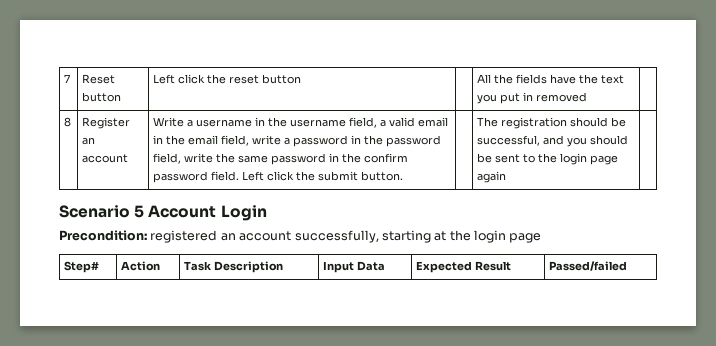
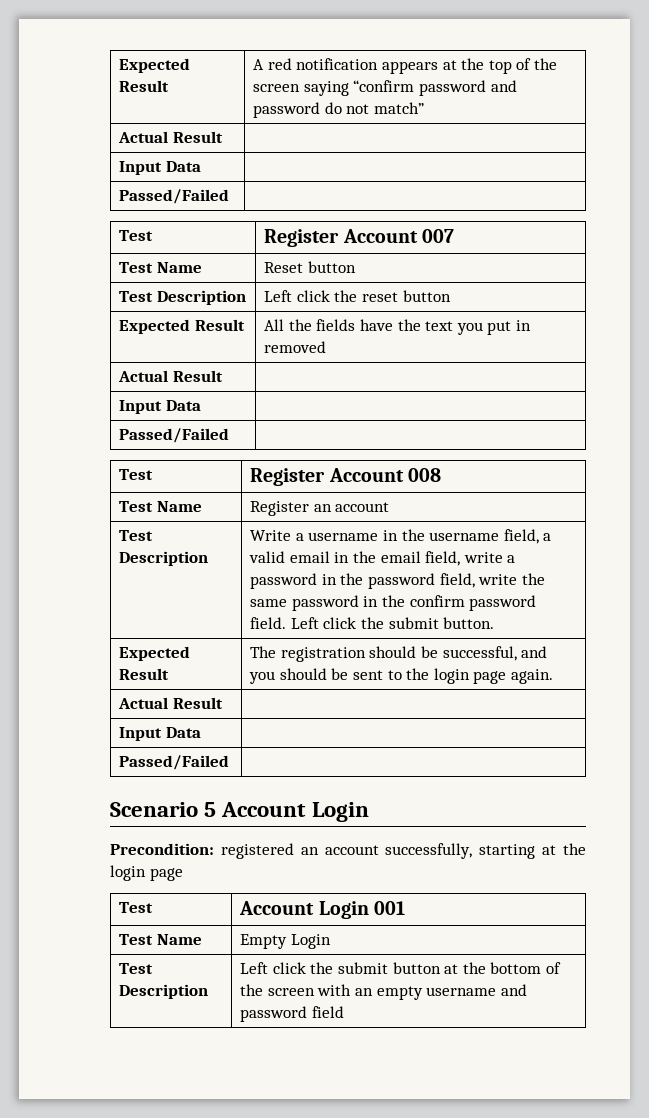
- 7 | Reset button | Left click the reset button | | All the fields have the text you put in removed |
- 8 | Register an account
+ Expected Result | A red notification appears at the top of the screen saying “confirm password and password do not match”
+ Actual Result |
+ Input Data |
+ Passed/Failed |
+ Test | Register Account 007
+ Test Name | Reset button
+ Test Description | Left click the reset button
+ Expected Result | All the fields have the text you put in removed
+ Actual Result |
+ Input Data |
+ Passed/Failed |
+ Test | Register Account 008
+ Test Name | Register an account
- Write a username in the username field, a valid email in the email field, write a password in the password field, write the same password in the confirm password field. Left click the submit button.
+ Test Description | Write a username in the username field, a valid email in the email field, write a password in the password field, write the same password in the confirm password field. Left click the submit button.
- The registration should be successful, and you should be sent to the login page again
+ Expected Result | The registration should be successful, and you should be sent to the login page again.
+ Actual Result |
+ Input Data |
+ Passed/Failed |
- Step# | Action | Task Description | Input Data | Expected Result | Passed/failed
+ Test | Account Login 001
+ Test Name | Empty Login
+ Test Description | Left click the submit button at the bottom of the screen with an empty username and password field

